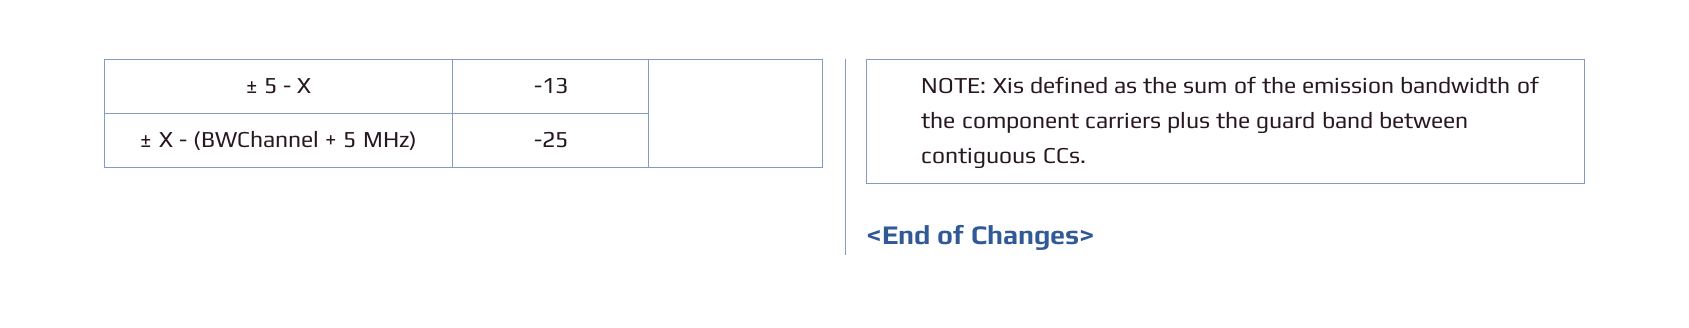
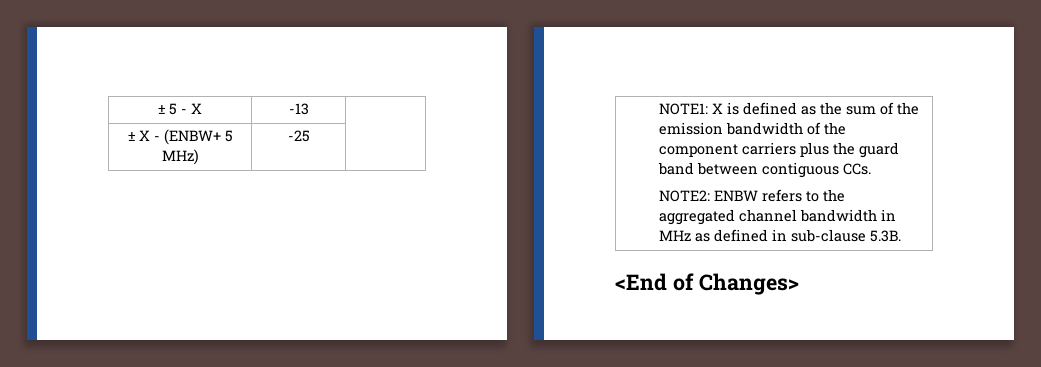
- ± X - (BWChannel + 5 MHz) | -25 |
+ ± X - (ENBW+ 5 MHz) | -25 |
- NOTE: Xis defined as the sum of the emission bandwidth of the component carriers plus the guard band between contiguous CCs.
+ NOTE1: X is defined as the sum of the emission bandwidth of the component carriers plus the guard band between contiguous CCs.
+ NOTE2: ENBW refers to the aggregated channel bandwidth in MHz as defined in sub-clause 5.3B.

